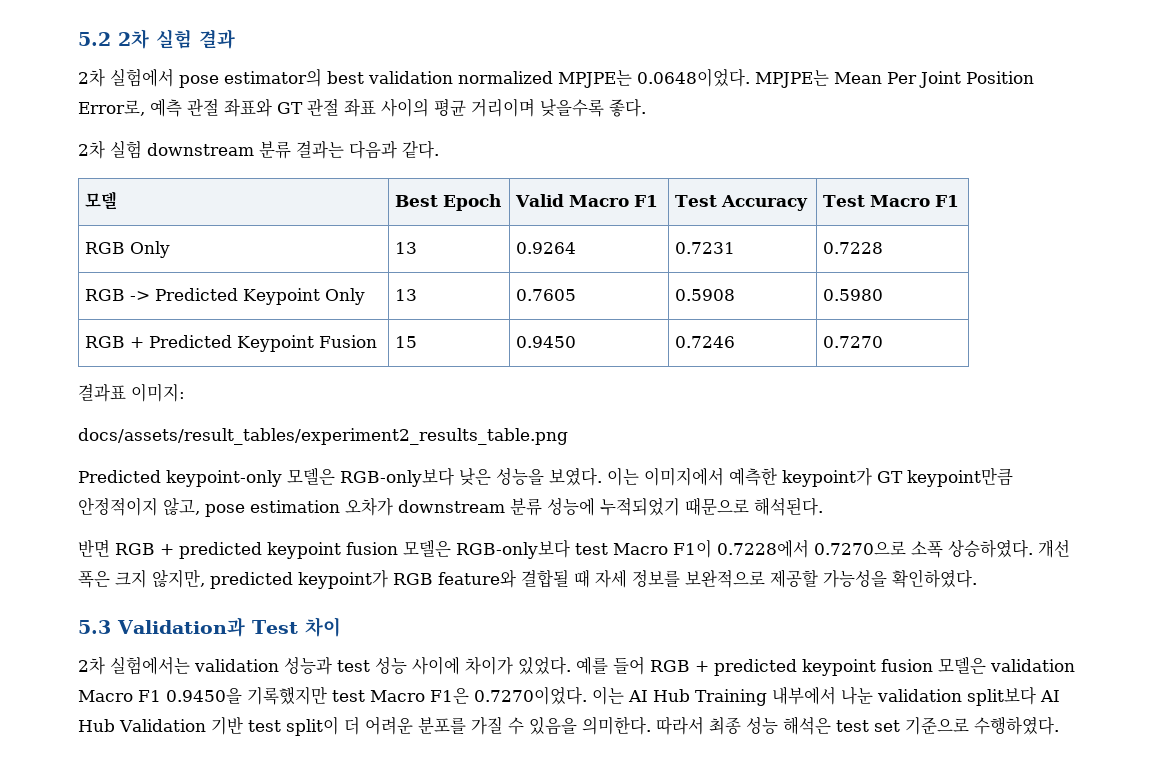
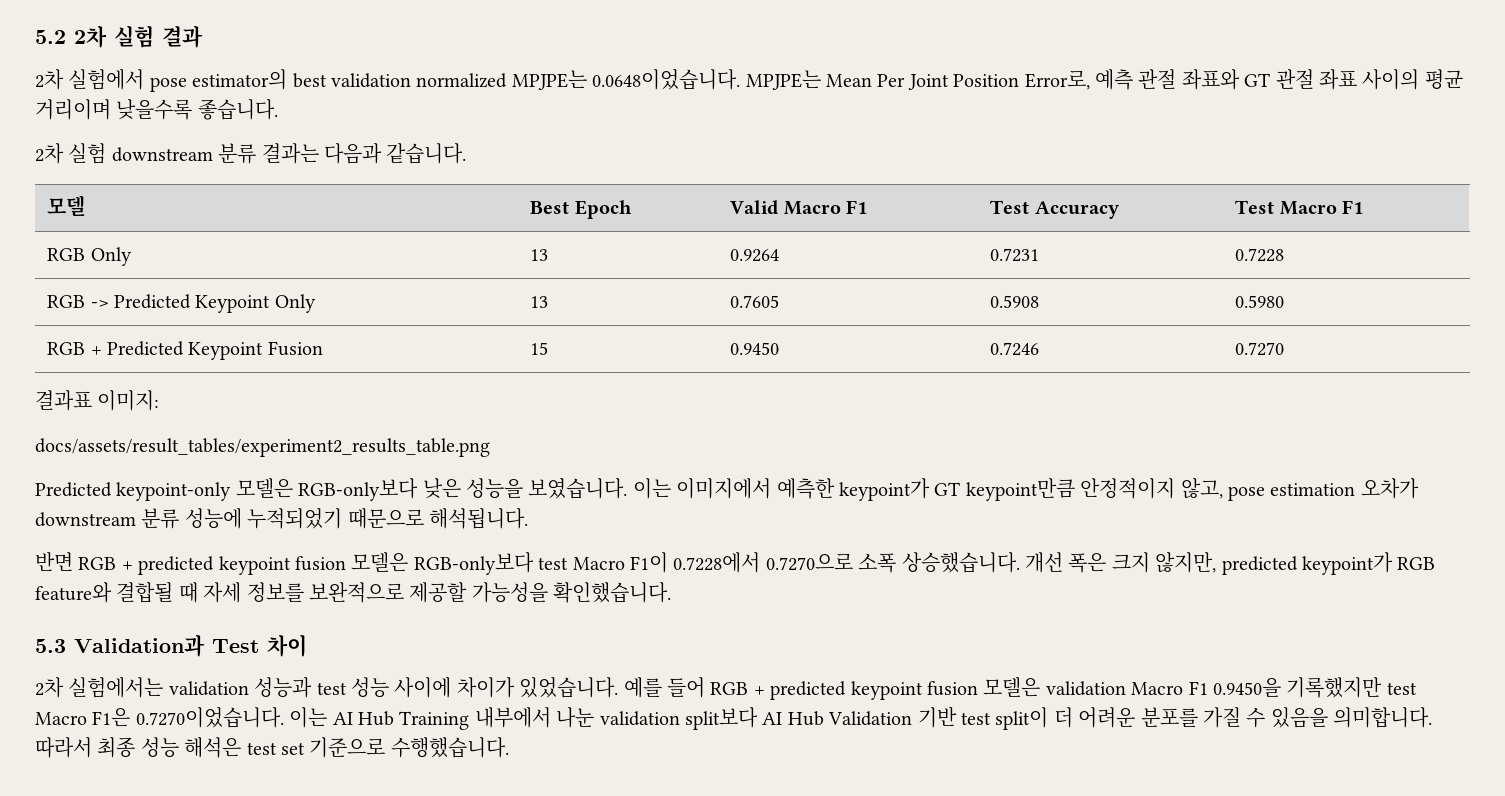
- 2차 실험에서 pose estimator의 best validation normalized MPJPE는 0.0648이었다. MPJPE는 Mean Per Joint Position Error로, 예측 관절 좌표와 GT 관절 좌표 사이의 평균 거리이며 낮을수록 좋다.
+ 2차 실험에서 pose estimator의 best validation normalized MPJPE는 0.0648이었습니다. MPJPE는 Mean Per Joint Position Error로, 예측 관절 좌표와 GT 관절 좌표 사이의 평균 거리이며 낮을수록 좋습니다.
- 2차 실험 downstream 분류 결과는 다음과 같다.
+ 2차 실험 downstream 분류 결과는 다음과 같습니다.
- Predicted keypoint-only 모델은 RGB-only보다 낮은 성능을 보였다.
+ Predicted keypoint-only 모델은 RGB-only보다 낮은 성능을 보였습니다.
- 이는 이미지에서 예측한 keypoint가 GT keypoint만큼 안정적이지 않고, pose estimation 오차가 downstream 분류 성능에 누적되었기 때문으로 해석된다.
+ 이는 이미지에서 예측한 keypoint가 GT keypoint만큼 안정적이지 않고, pose estimation 오차가 downstream 분류 성능에 누적되었기 때문으로 해석됩니다.
- 반면 RGB + predicted keypoint fusion 모델은 RGB-only보다 test Macro F1이 0.7228에서 0.7270으로 소폭 상승하였다.
+ 반면 RGB + predicted keypoint fusion 모델은 RGB-only보다 test Macro F1이 0.7228에서 0.7270으로 소폭 상승했습니다.
- 개선 폭은 크지 않지만, predicted keypoint가 RGB feature와 결합될 때 자세 정보를 보완적으로 제공할 가능성을 확인하였다.
+ 개선 폭은 크지 않지만, predicted keypoint가 RGB feature와 결합될 때 자세 정보를 보완적으로 제공할 가능성을 확인했습니다.
- 2차 실험에서는 validation 성능과 test 성능 사이에 차이가 있었다.
+ 2차 실험에서는 validation 성능과 test 성능 사이에 차이가 있었습니다.
- 예를 들어 RGB + predicted keypoint fusion 모델은 validation Macro F1 0.9450을 기록했지만 test Macro F1은 0.7270이었다. 이는 AI Hub Training 내부에서 나눈 validation split보다 AI Hub Validation 기반 test split이 더 어려운 분포를 가질 수 있음을 의미한다.
+ 예를 들어 RGB + predicted keypoint fusion 모델은 validation Macro F1 0.9450을 기록했지만 test Macro F1은 0.7270이었습니다. 이는 AI Hub Training 내부에서 나눈 validation split보다 AI Hub Validation 기반 test split이 더 어려운 분포를 가질 수 있음을 의미합니다.
- 따라서 최종 성능 해석은 test set 기준으로 수행하였다.
+ 따라서 최종 성능 해석은 test set 기준으로 수행했습니다.

